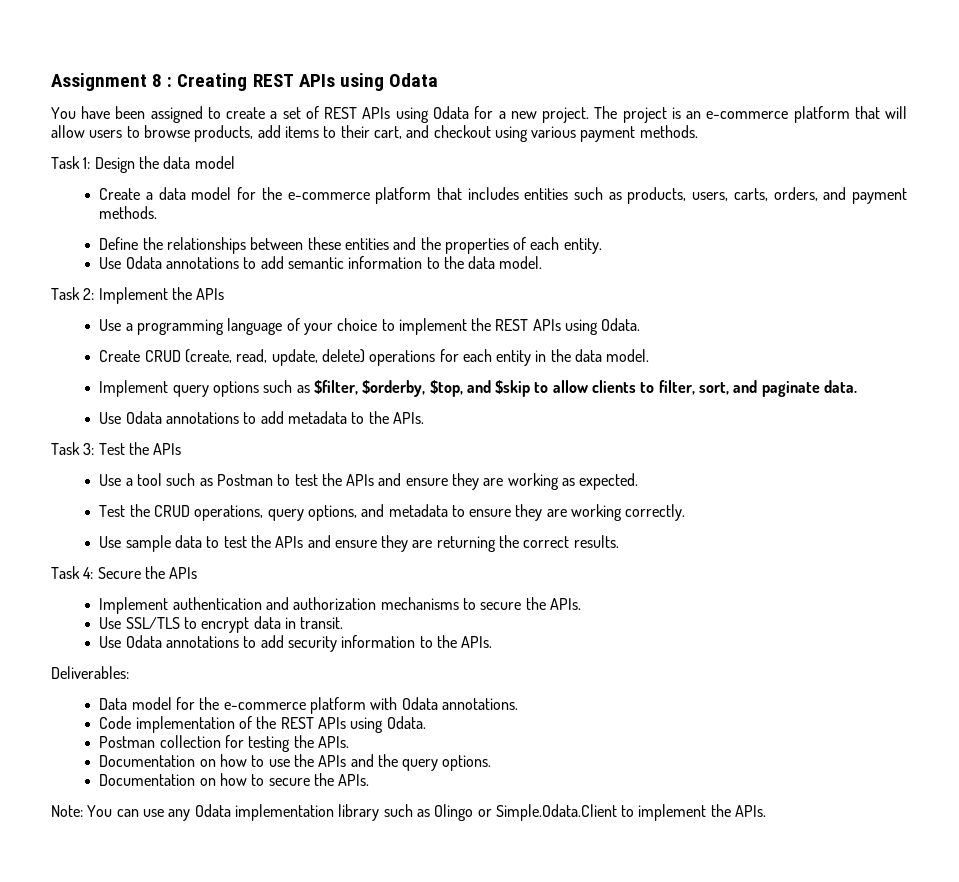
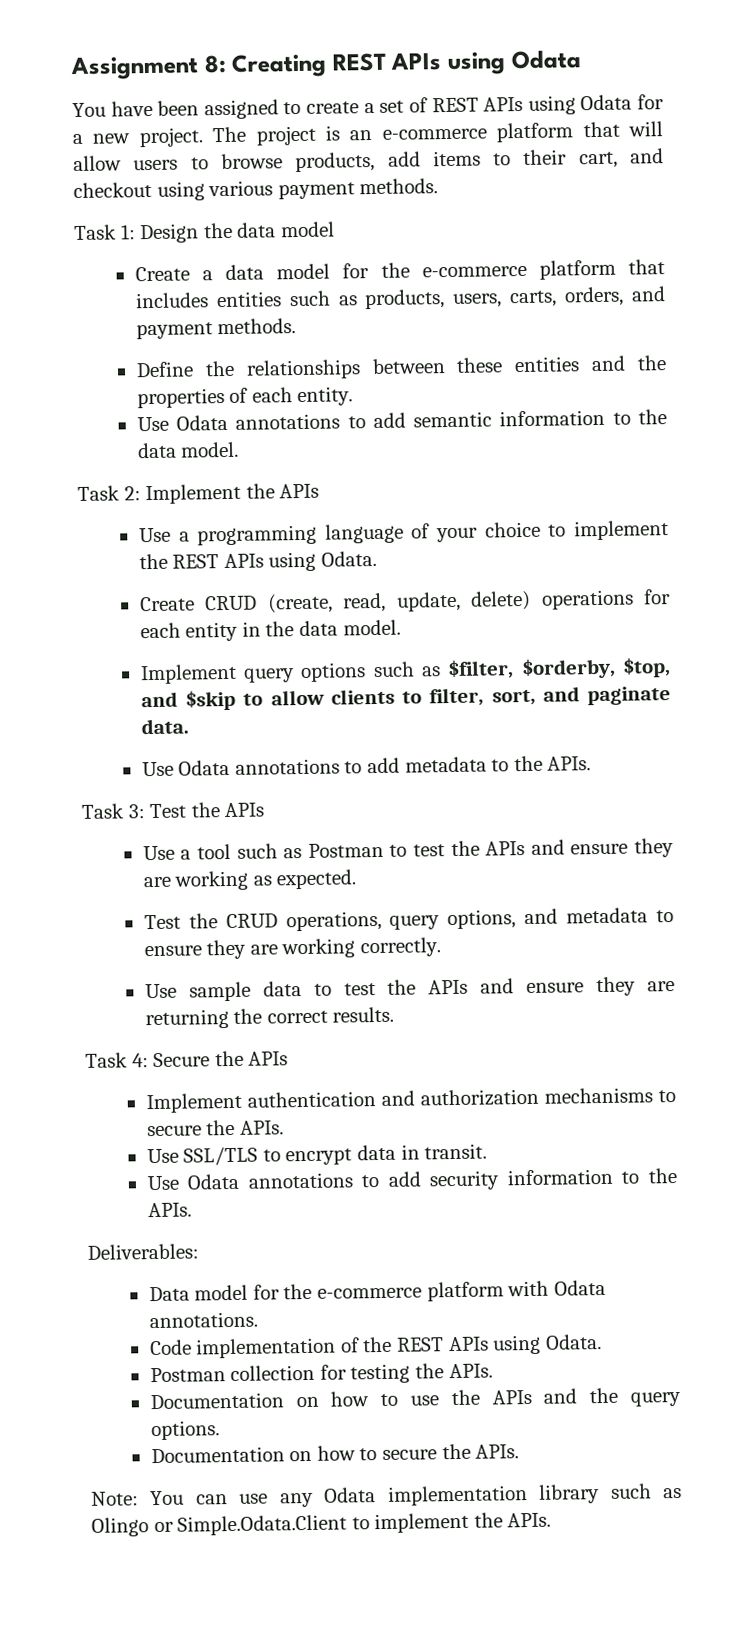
- Assignment 8 : Creating REST APIs using Odata
+ Assignment 8: Creating REST APIs using Odata

